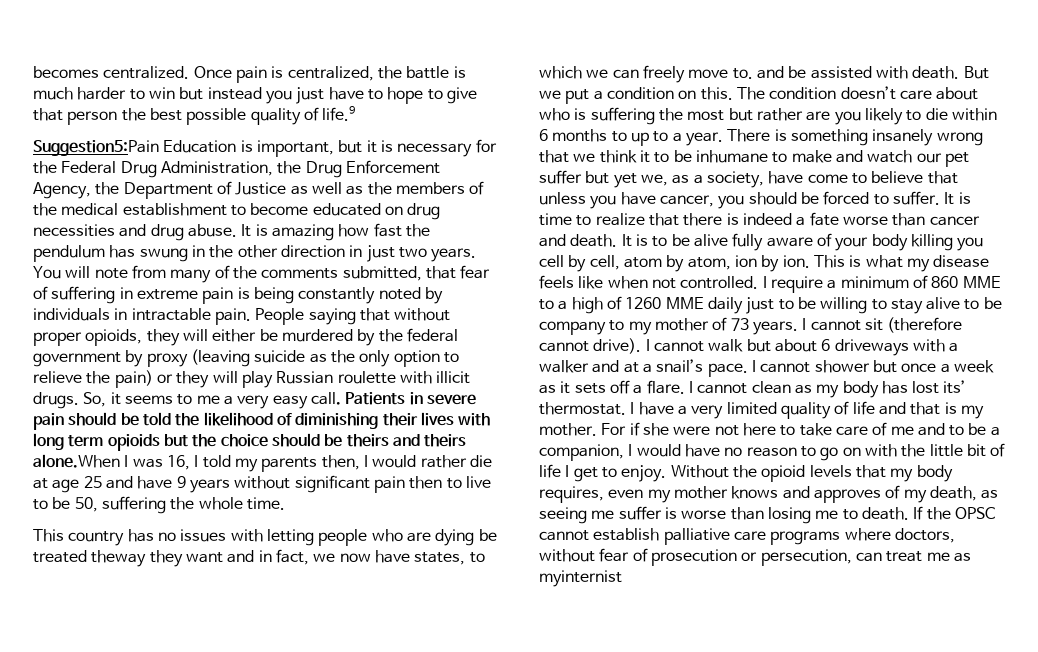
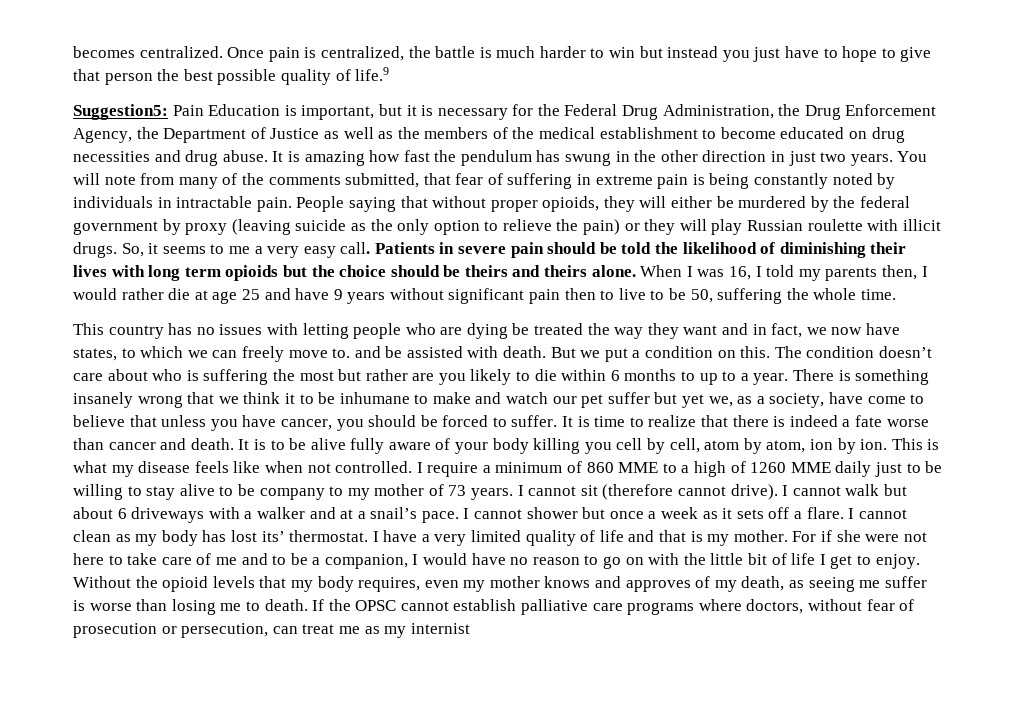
- Suggestion5:Pain Education is important, but it is necessary for the Federal Drug Administration, the Drug Enforcement Agency, the Department of Justice as well as the members of the medical establishment to become educated on drug necessities and drug abuse.
+ Suggestion5: Pain Education is important, but it is necessary for the Federal Drug Administration, the Drug Enforcement Agency, the Department of Justice as well as the members of the medical establishment to become educated on drug necessities and drug abuse.
- Patients in severe pain should be told the likelihood of diminishing their lives with long term opioids but the choice should be theirs and theirs alone.When I was 16, I told my parents then, I would rather die at age 25 and have 9 years without significant pain then to live to be 50, suffering the whole time.
+ Patients in severe pain should be told the likelihood of diminishing their lives with long term opioids but the choice should be theirs and theirs alone. When I was 16, I told my parents then, I would rather die at age 25 and have 9 years without significant pain then to live to be 50, suffering the whole time.
- This country has no issues with letting people who are dying be treated theway they want and in fact, we now have states, to which we can freely move to. and be assisted with death.
+ This country has no issues with letting people who are dying be treated the way they want and in fact, we now have states, to which we can freely move to. and be assisted with death.
- If the OPSC cannot establish palliative care programs where doctors, without fear of prosecution or persecution, can treat me as myinternist
+ If the OPSC cannot establish palliative care programs where doctors, without fear of prosecution or persecution, can treat me as my internist

